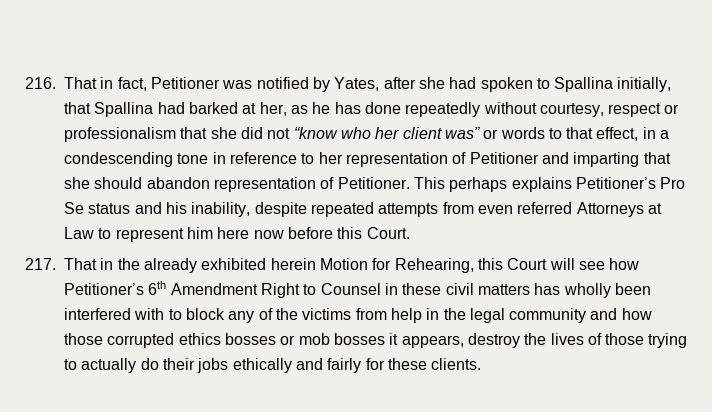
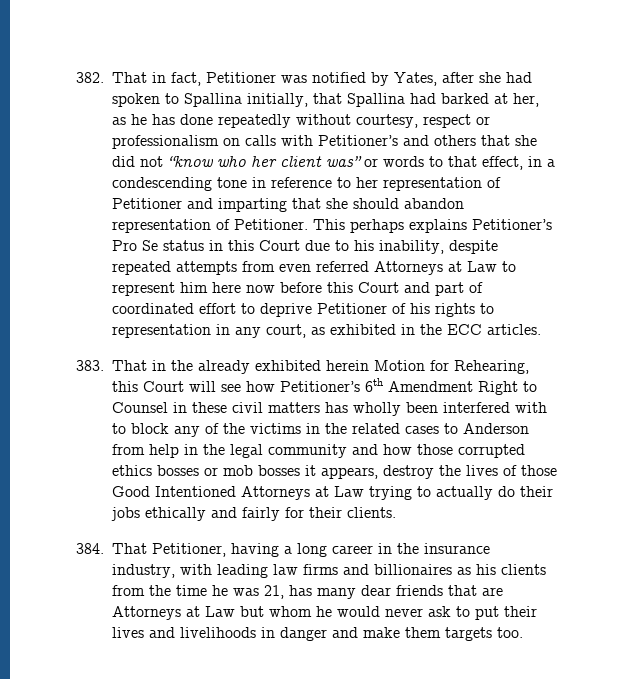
- 216. That in fact, Petitioner was notified by Yates, after she had spoken to Spallina initially, that Spallina had barked at her, as he has done repeatedly without courtesy, respect or professionalism that she did not “know who her client was” or words to that effect, in a condescending tone in reference to her representation of Petitioner and imparting that she should abandon representation of Petitioner.
+ 382. That in fact, Petitioner was notified by Yates, after she had spoken to Spallina initially, that Spallina had barked at her, as he has done repeatedly without courtesy, respect or professionalism on calls with Petitioner’s and others that she did not “know who her client was” or words to that effect, in a condescending tone in reference to her representation of Petitioner and imparting that she should abandon representation of Petitioner.
- This perhaps explains Petitioner’s Pro Se status and his inability, despite repeated attempts from even referred Attorneys at Law to represent him here now before this Court.
- 217. That in the already exhibited herein Motion for Rehearing, this Court will see how Petitioner’s 6th Amendment Right to Counsel in these civil matters has wholly been interfered with to block any of the victims from help in the legal community and how those corrupted ethics bosses or mob bosses it appears, destroy the lives of those trying to actually do their jobs ethically and fairly for these clients.
+ This perhaps explains Petitioner’s Pro Se status in this Court due to his inability, despite repeated attempts from even referred Attorneys at Law to represent him here now before this Court and part of coordinated effort to deprive Petitioner of his rights to representation in any court, as exhibited in the ECC articles.
+ 383. That in the already exhibited herein Motion for Rehearing, this Court will see how Petitioner’s 6th Amendment Right to Counsel in these civil matters has wholly been interfered with to block any of the victims in the related cases to Anderson from help in the legal community and how those corrupted ethics bosses or mob bosses it appears, destroy the lives of those Good Intentioned Attorneys at Law trying to actually do their jobs ethically and fairly for their clients.
+ 384. That Petitioner, having a long career in the insurance industry, with leading law firms and billionaires as his clients from the time he was 21, has many dear friends that are Attorneys at Law but whom he would never ask to put their lives and livelihoods in danger and make them targets too.

